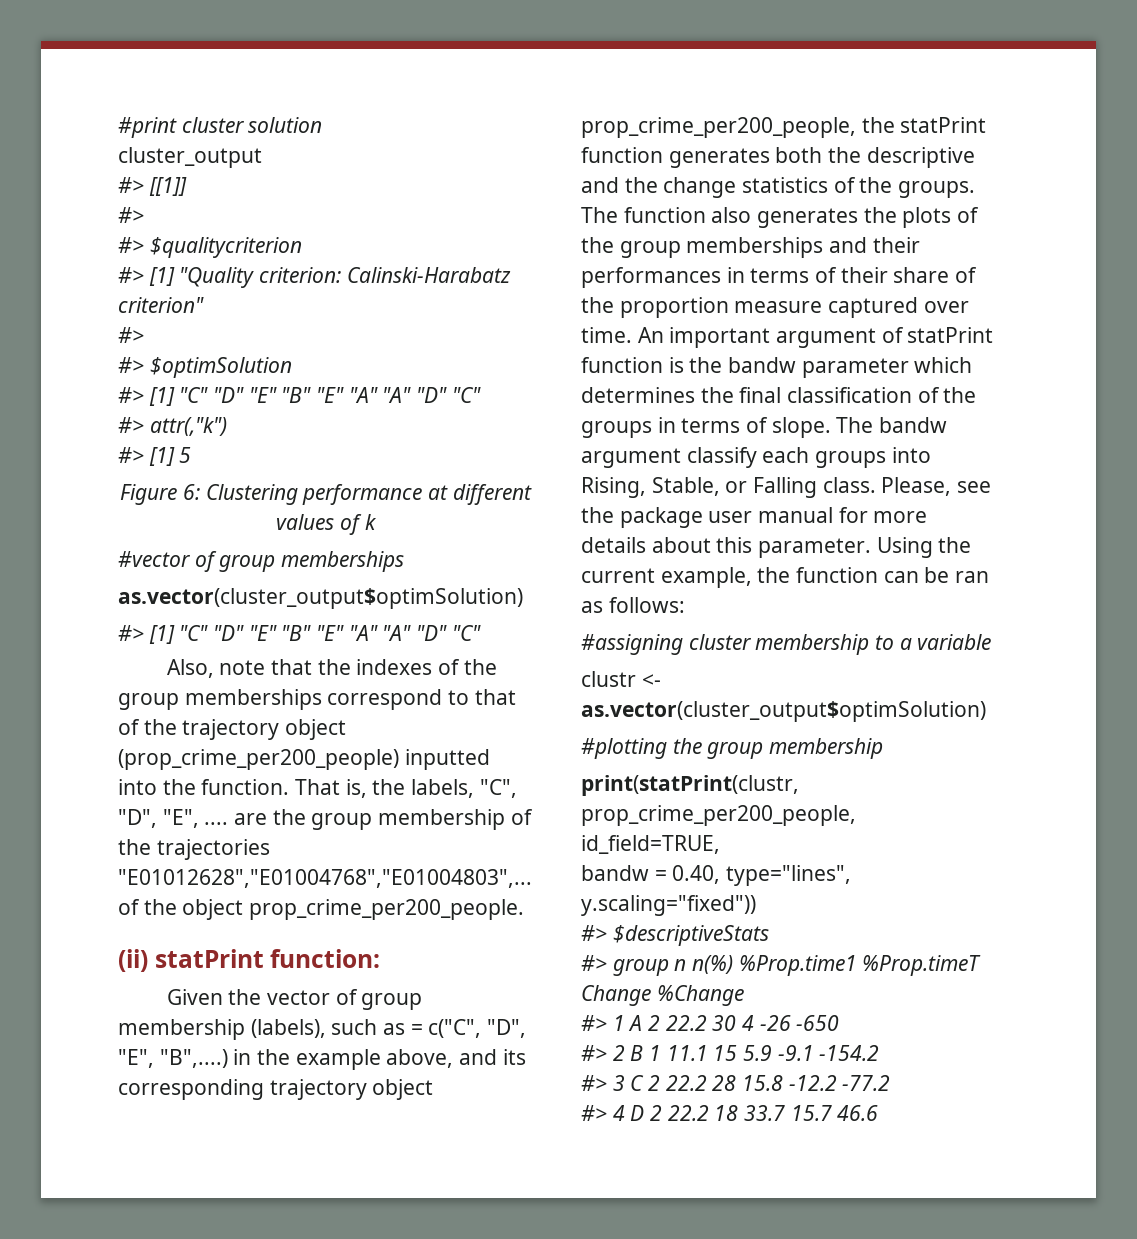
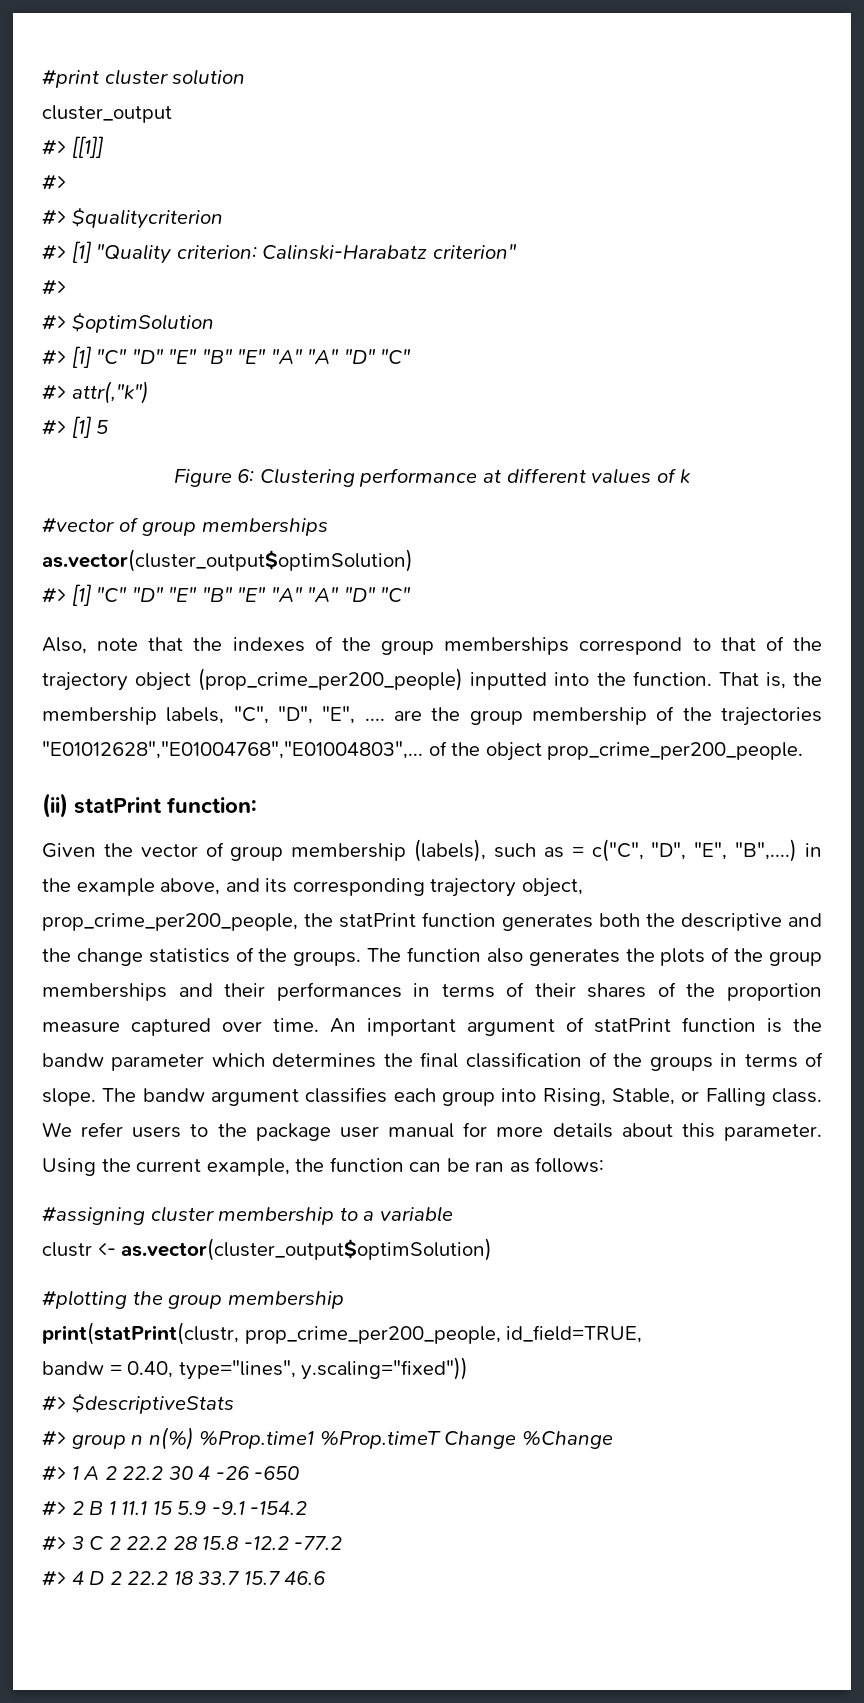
- That is, the labels, "C", "D", "E", .... are the group membership of the trajectories "E01012628","E01004768","E01004803",... of the object prop_crime_per200_people.
+ That is, the membership labels, "C", "D", "E", .... are the group membership of the trajectories "E01012628","E01004768","E01004803",... of the object prop_crime_per200_people.
- Given the vector of group membership (labels), such as = c("C", "D", "E", "B",....) in the example above, and its corresponding trajectory object prop_crime_per200_people, the statPrint function generates both the descriptive and the change statistics of the groups.
+ Given the vector of group membership (labels), such as = c("C", "D", "E", "B",....) in the example above, and its corresponding trajectory object, prop_crime_per200_people, the statPrint function generates both the descriptive and the change statistics of the groups.
- The function also generates the plots of the group memberships and their performances in terms of their share of the proportion measure captured over time.
+ The function also generates the plots of the group memberships and their performances in terms of their shares of the proportion measure captured over time.
- The bandw argument classify each groups into Rising, Stable, or Falling class.
+ The bandw argument classifies each group into Rising, Stable, or Falling class.
- Please, see the package user manual for more details about this parameter.
+ We refer users to the package user manual for more details about this parameter.

